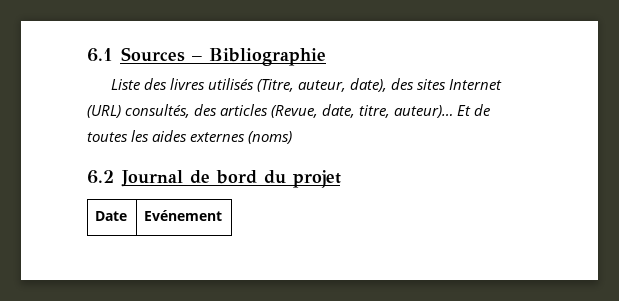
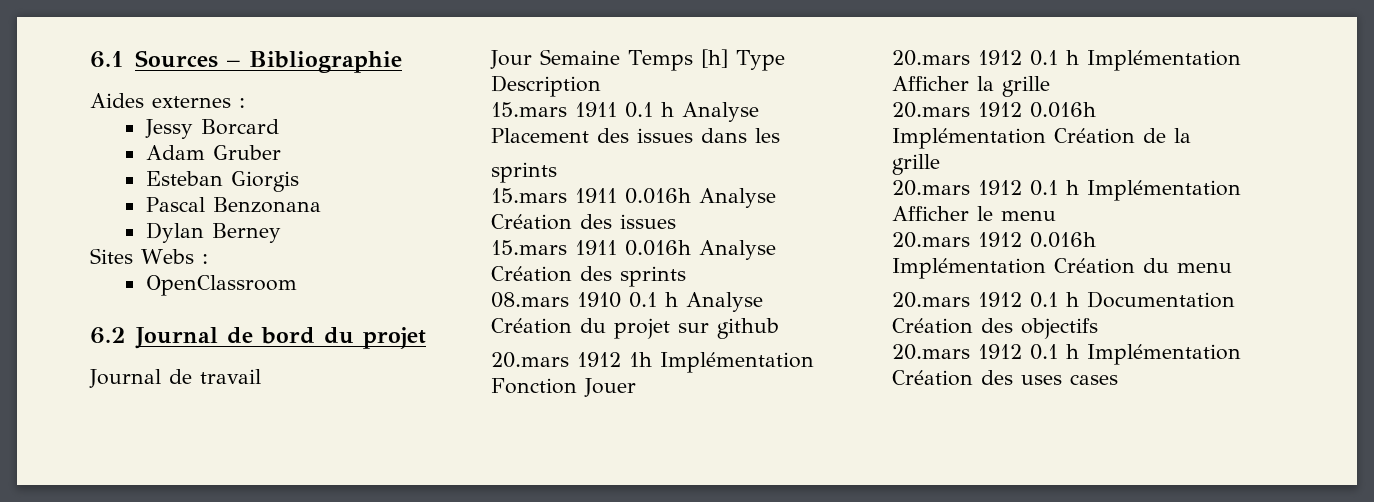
- Liste des livres utilisés (Titre, auteur, date), des sites Internet (URL) consultés, des articles (Revue, date, titre, auteur)… Et de toutes les aides externes (noms)
+ Aides externes :
+ Jessy Borcard
+ Adam Gruber
+ Esteban Giorgis
+ Pascal Benzonana
+ Dylan Berney
+ Sites Webs :
+ OpenClassroom
- Date | Evénement
+ Journal de travail
+ Jour Semaine Temps [h] Type Description
+ 15.mars 1911 0.1 h Analyse Placement des issues dans les
+ sprints
+ 15.mars 1911 0.016h Analyse Création des issues
+ 15.mars 1911 0.016h Analyse Création des sprints
+ 08.mars 1910 0.1 h Analyse Création du projet sur github
+ 20.mars 1912 1h Implémentation Fonction Jouer
+ 20.mars 1912 0.1 h Implémentation Afficher la grille
+ 20.mars 1912 0.016h Implémentation Création de la grille
+ 20.mars 1912 0.1 h Implémentation Afficher le menu
+ 20.mars 1912 0.016h Implémentation Création du menu
+ 20.mars 1912 0.1 h Documentation Création des objectifs
+ 20.mars 1912 0.1 h Implémentation Création des uses cases

